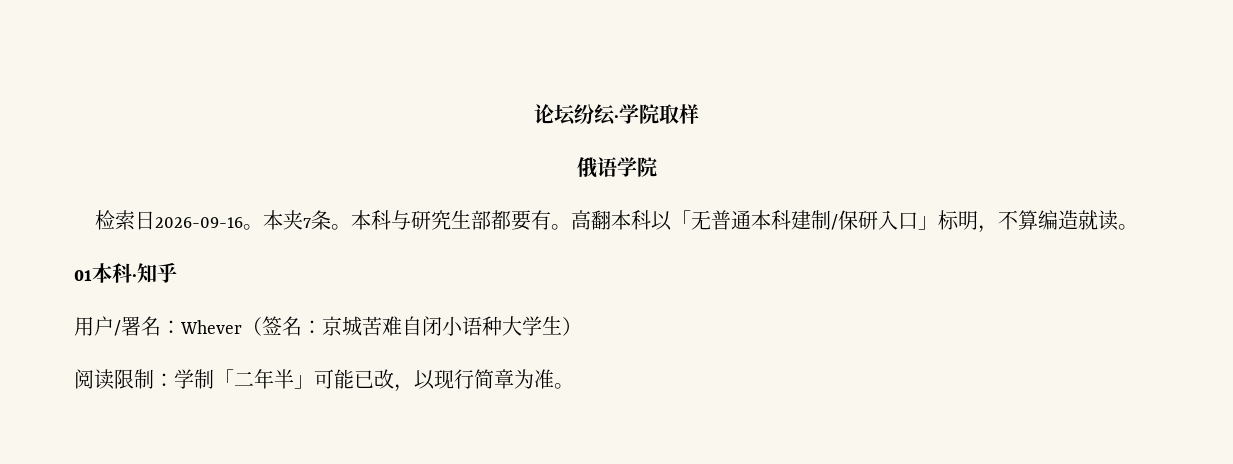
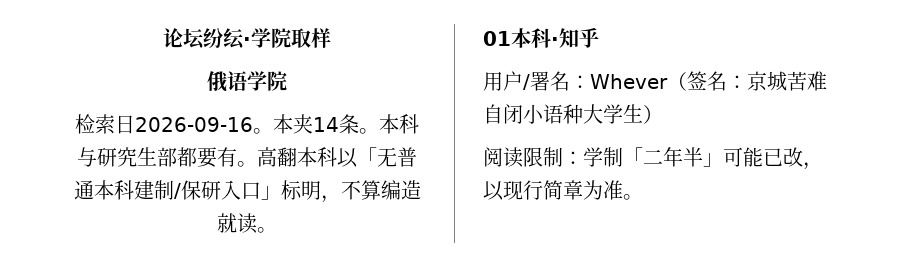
- 本夹7条。
+ 本夹14条。

